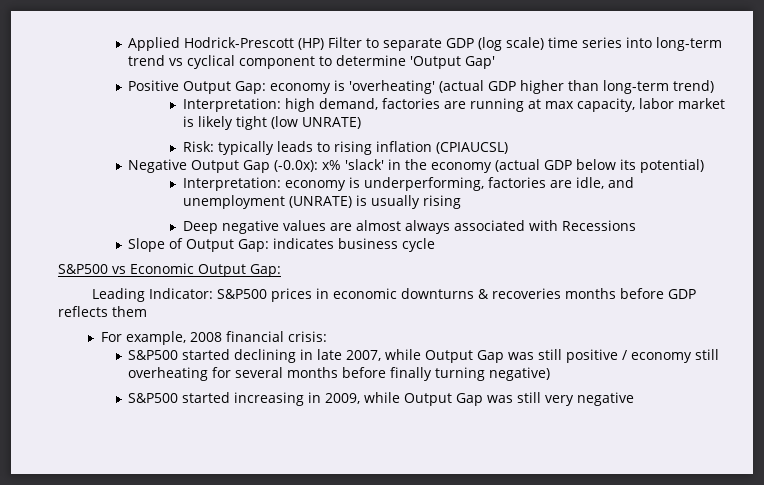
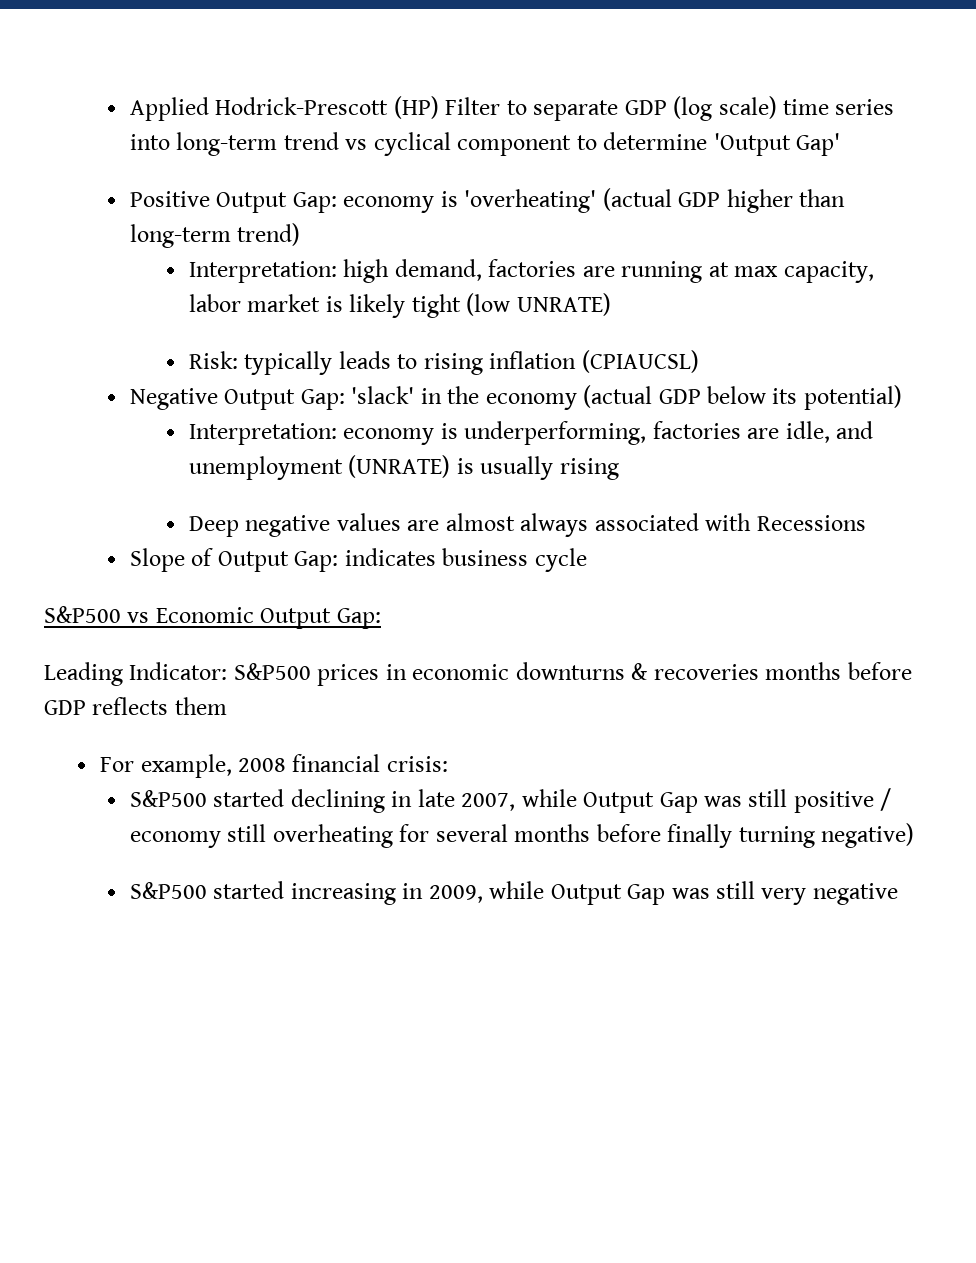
- Negative Output Gap (-0.0x): x% 'slack' in the economy (actual GDP below its potential)
+ Negative Output Gap: 'slack' in the economy (actual GDP below its potential)

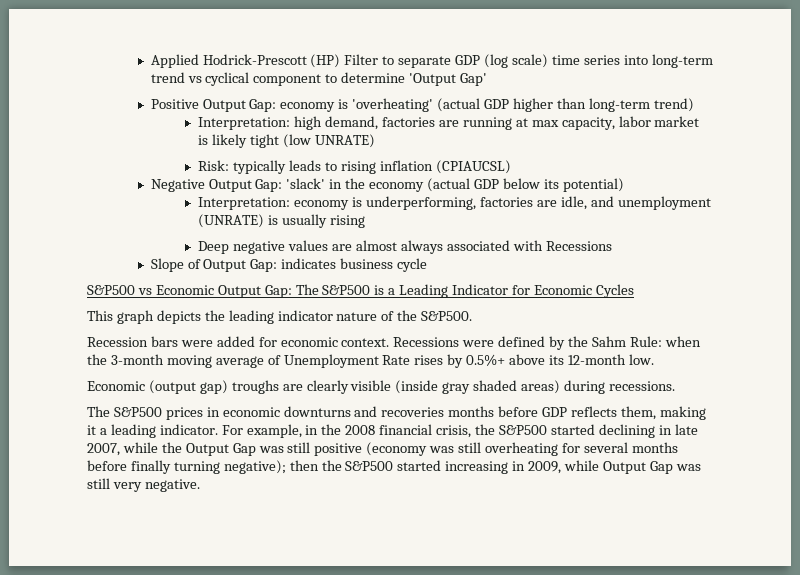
- S&P500 vs Economic Output Gap:
- Leading Indicator: S&P500 prices in economic downturns & recoveries months before GDP reflects them
- For example, 2008 financial crisis:
- S&P500 started declining in late 2007, while Output Gap was still positive / economy still overheating for several months before finally turning negative)
- S&P500 started increasing in 2009, while Output Gap was still very negative
+ S&P500 vs Economic Output Gap: The S&P500 is a Leading Indicator for Economic Cycles
+ This graph depicts the leading indicator nature of the S&P500.
+ Recession bars were added for economic context. Recessions were defined by the Sahm Rule: when the 3-month moving average of Unemployment Rate rises by 0.5%+ above its 12-month low.
+ Economic (output gap) troughs are clearly visible (inside gray shaded areas) during recessions.
+ The S&P500 prices in economic downturns and recoveries months before GDP reflects them, making it a leading indicator. For example, in the 2008 financial crisis, the S&P500 started declining in late 2007, while the Output Gap was still positive (economy was still overheating for several months before finally turning negative); then the S&P500 started increasing in 2009, while Output Gap was still very negative.

